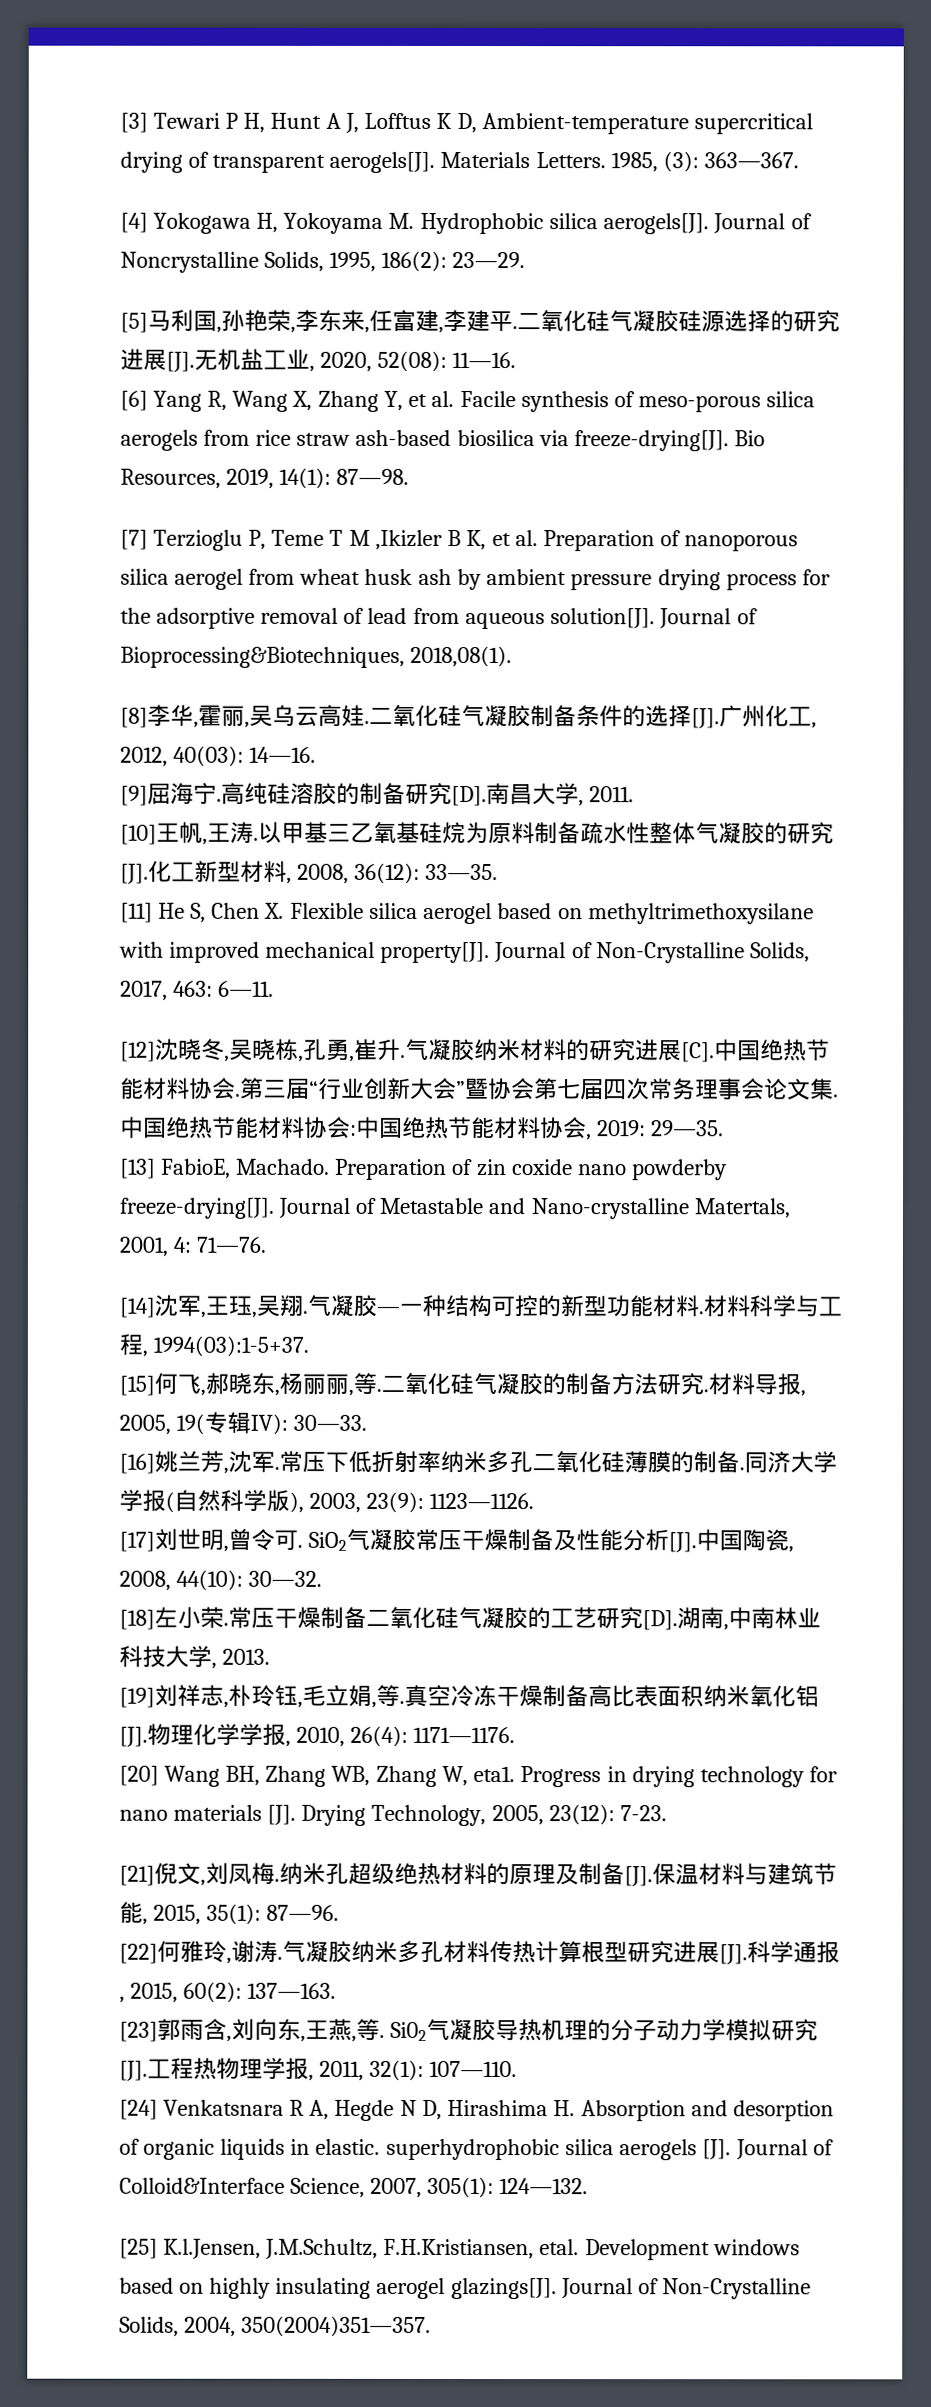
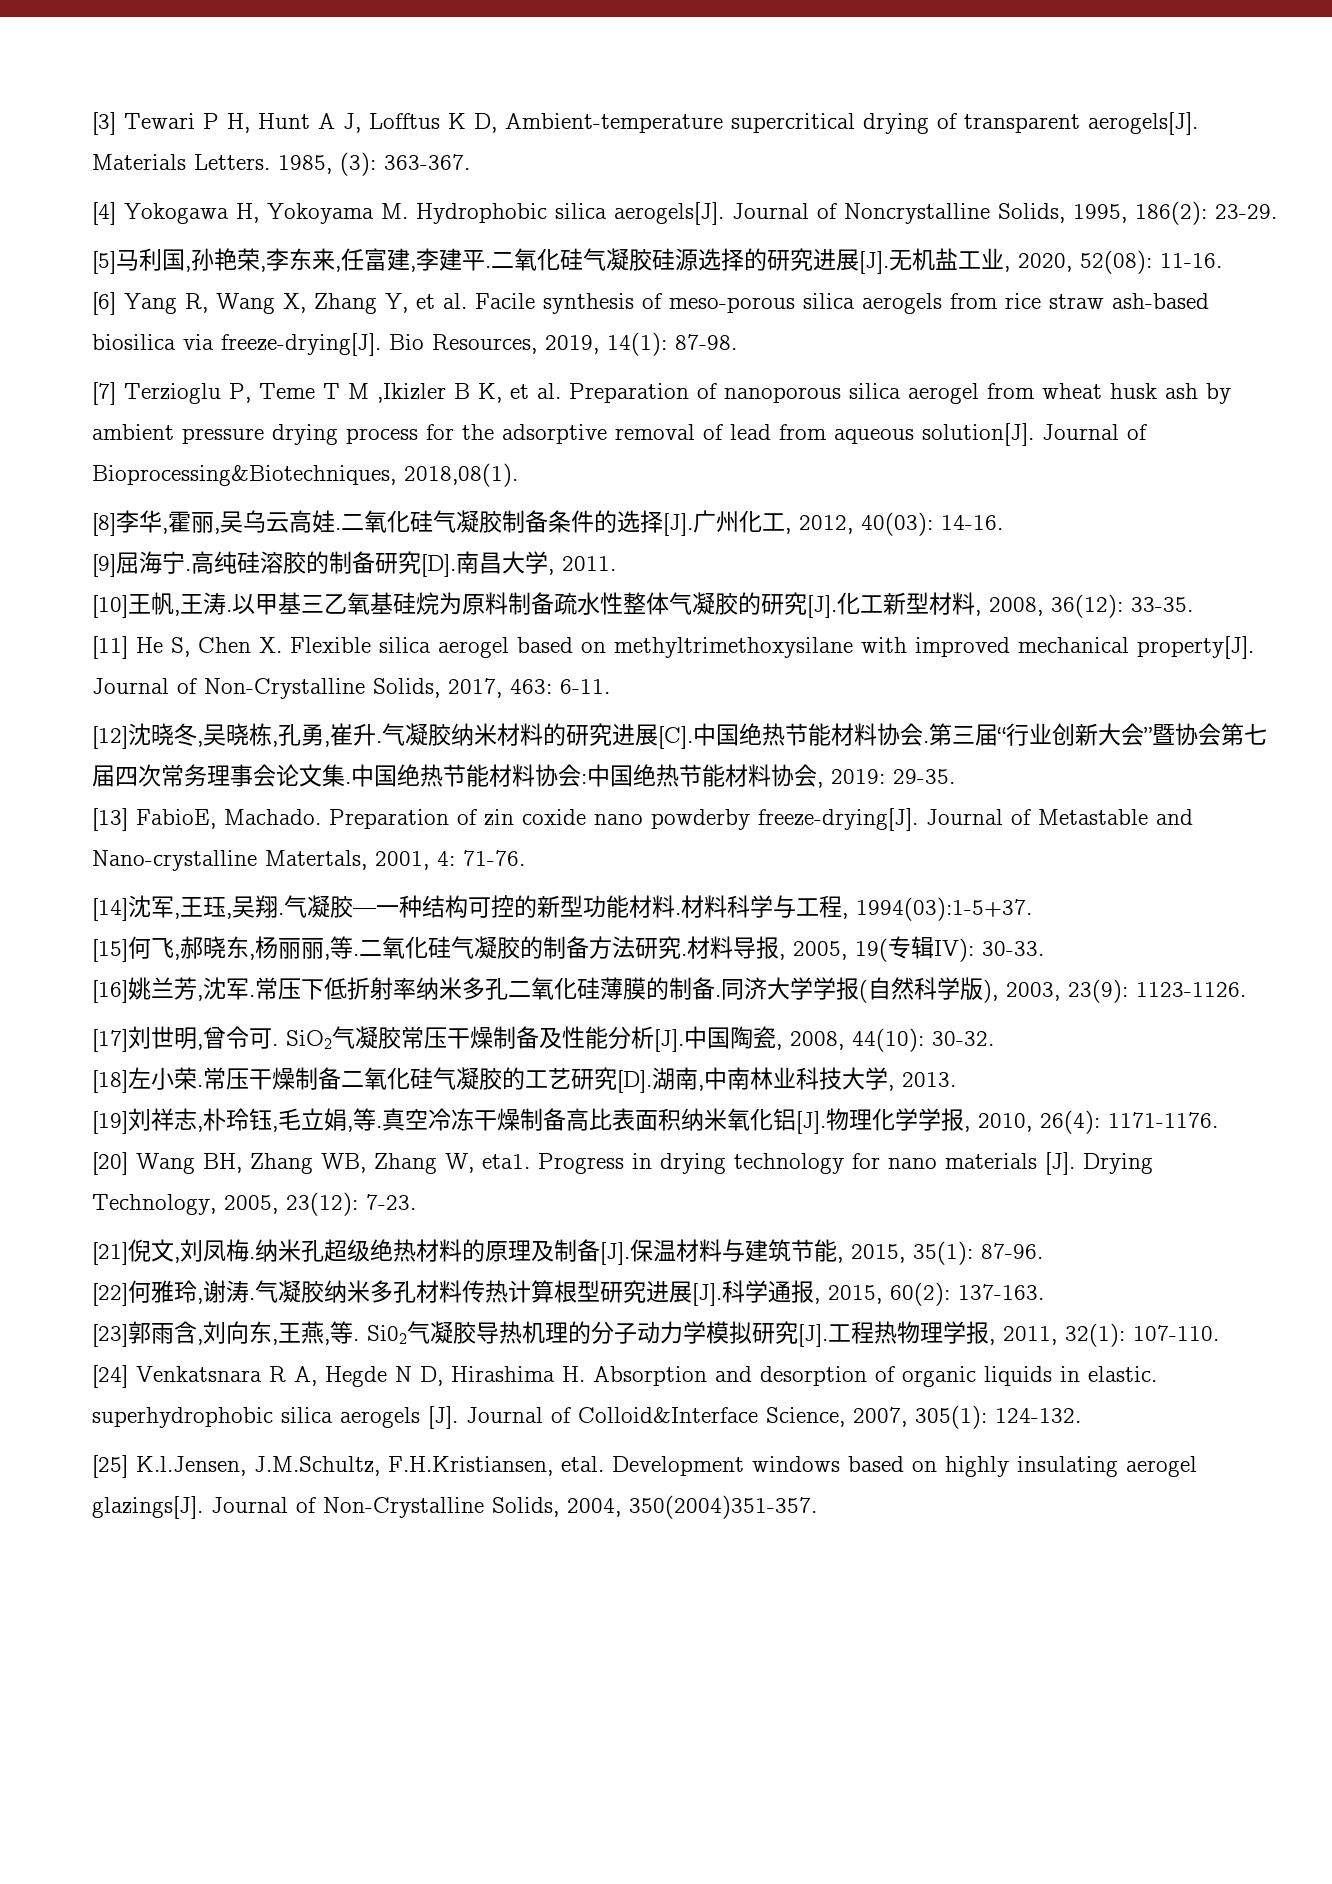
- 1985, (3): 363—367.
+ 1985, (3): 363-367.
- Journal of Noncrystalline Solids, 1995, 186(2): 23—29.
+ Journal of Noncrystalline Solids, 1995, 186(2): 23-29.
- 二氧化硅气凝胶硅源选择的研究进展[J].无机盐工业, 2020, 52(08): 11—16.
+ 二氧化硅气凝胶硅源选择的研究进展[J].无机盐工业, 2020, 52(08): 11-16.
- Bio Resources, 2019, 14(1): 87—98.
+ Bio Resources, 2019, 14(1): 87-98.
- 二氧化硅气凝胶制备条件的选择[J].广州化工, 2012, 40(03): 14—16.
+ 二氧化硅气凝胶制备条件的选择[J].广州化工, 2012, 40(03): 14-16.
- 以甲基三乙氧基硅烷为原料制备疏水性整体气凝胶的研究[J].化工新型材料, 2008, 36(12): 33—35.
+ 以甲基三乙氧基硅烷为原料制备疏水性整体气凝胶的研究[J].化工新型材料, 2008, 36(12): 33-35.
- Journal of Non-Crystalline Solids, 2017, 463: 6—11.
+ Journal of Non-Crystalline Solids, 2017, 463: 6-11.
- 中国绝热节能材料协会:中国绝热节能材料协会, 2019: 29—35.
+ 中国绝热节能材料协会:中国绝热节能材料协会, 2019: 29-35.
- Journal of Metastable and Nano-crystalline Matertals, 2001, 4: 71—76.
+ Journal of Metastable and Nano-crystalline Matertals, 2001, 4: 71-76.
- 材料导报, 2005, 19(专辑IV): 30—33.
+ 材料导报, 2005, 19(专辑IV): 30-33.
- 同济大学学报(自然科学版), 2003, 23(9): 1123—1126.
+ 同济大学学报(自然科学版), 2003, 23(9): 1123-1126.
- SiO2气凝胶常压干燥制备及性能分析[J].中国陶瓷, 2008, 44(10): 30—32.
+ SiO2气凝胶常压干燥制备及性能分析[J].中国陶瓷, 2008, 44(10): 30-32.
- 真空冷冻干燥制备高比表面积纳米氧化铝[J].物理化学学报, 2010, 26(4): 1171—1176.
+ 真空冷冻干燥制备高比表面积纳米氧化铝[J].物理化学学报, 2010, 26(4): 1171-1176.
- 纳米孔超级绝热材料的原理及制备[J].保温材料与建筑节能, 2015, 35(1): 87—96.
+ 纳米孔超级绝热材料的原理及制备[J].保温材料与建筑节能, 2015, 35(1): 87-96.
- 气凝胶纳米多孔材料传热计算根型研究进展[J].科学通报, 2015, 60(2): 137—163.
+ 气凝胶纳米多孔材料传热计算根型研究进展[J].科学通报, 2015, 60(2): 137-163.
- Si02气凝胶导热机理的分子动力学模拟研究[J].工程热物理学报, 2011, 32(1): 107—110.
+ Si02气凝胶导热机理的分子动力学模拟研究[J].工程热物理学报, 2011, 32(1): 107-110.
- [24] Venkatsnara R A, Hegde N D, Hirashima H. Absorption and desorption of organic liquids in elastic. superhydrophobic silica aerogels [J]. Journal of Colloid&Interface Science, 2007, 305(1): 124—132.
+ [24] Venkatsnara R A, Hegde N D, Hirashima H. Absorption and desorption of organic liquids in elastic. superhydrophobic silica aerogels [J]. Journal of Colloid&Interface Science, 2007, 305(1): 124-132.
- Journal of Non-Crystalline Solids, 2004, 350(2004)351—357.
+ Journal of Non-Crystalline Solids, 2004, 350(2004)351-357.

